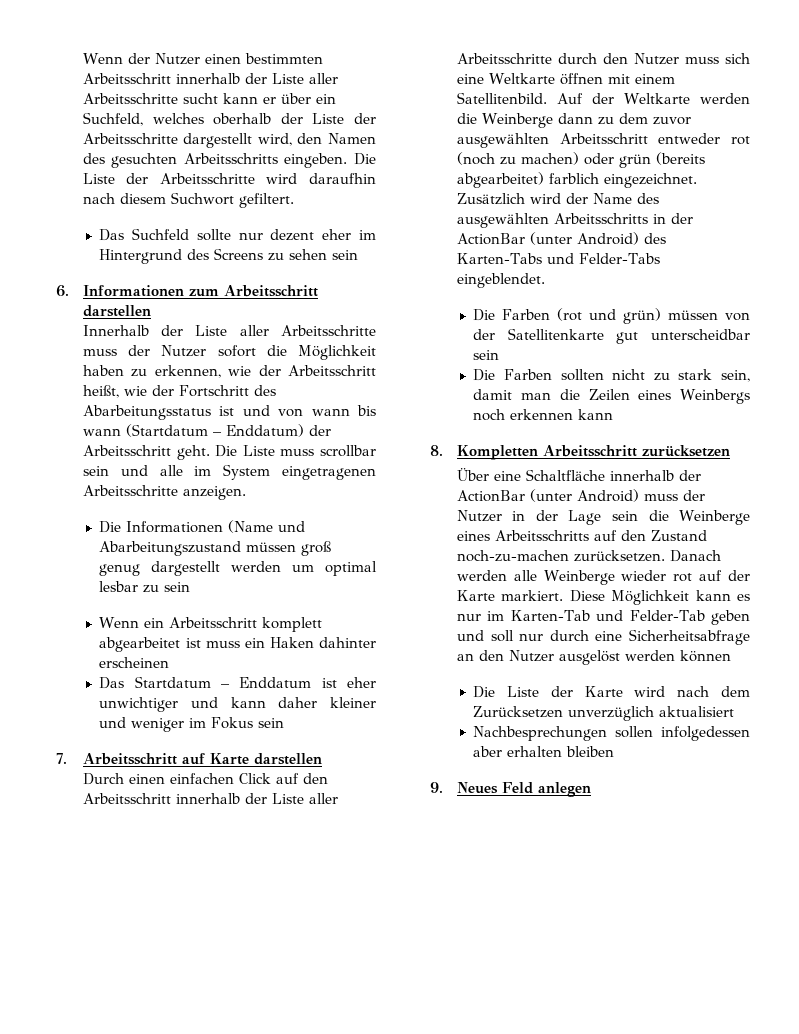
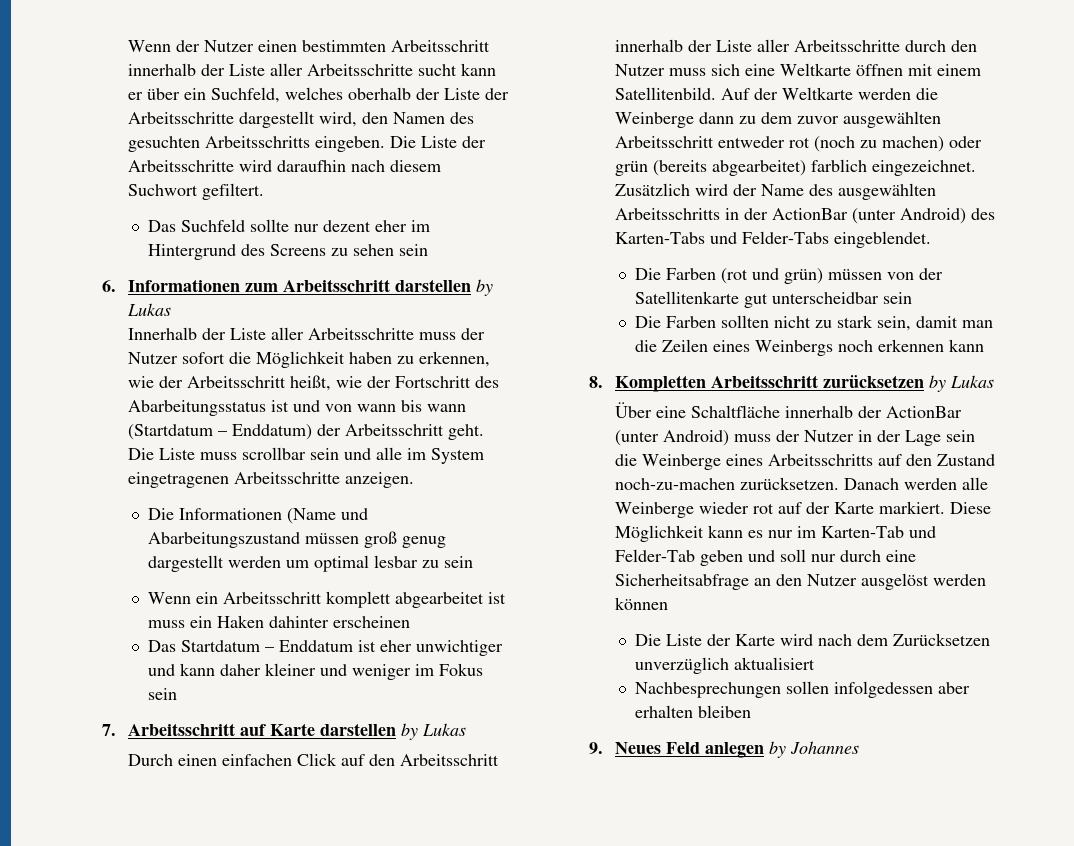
- 6. Informationen zum Arbeitsschritt darstellen
+ 6. Informationen zum Arbeitsschritt darstellen by Lukas
- 7. Arbeitsschritt auf Karte darstellen
+ 7. Arbeitsschritt auf Karte darstellen by Lukas
- 8. Kompletten Arbeitsschritt zurücksetzen
+ 8. Kompletten Arbeitsschritt zurücksetzen by Lukas
- 9. Neues Feld anlegen
+ 9. Neues Feld anlegen by Johannes

